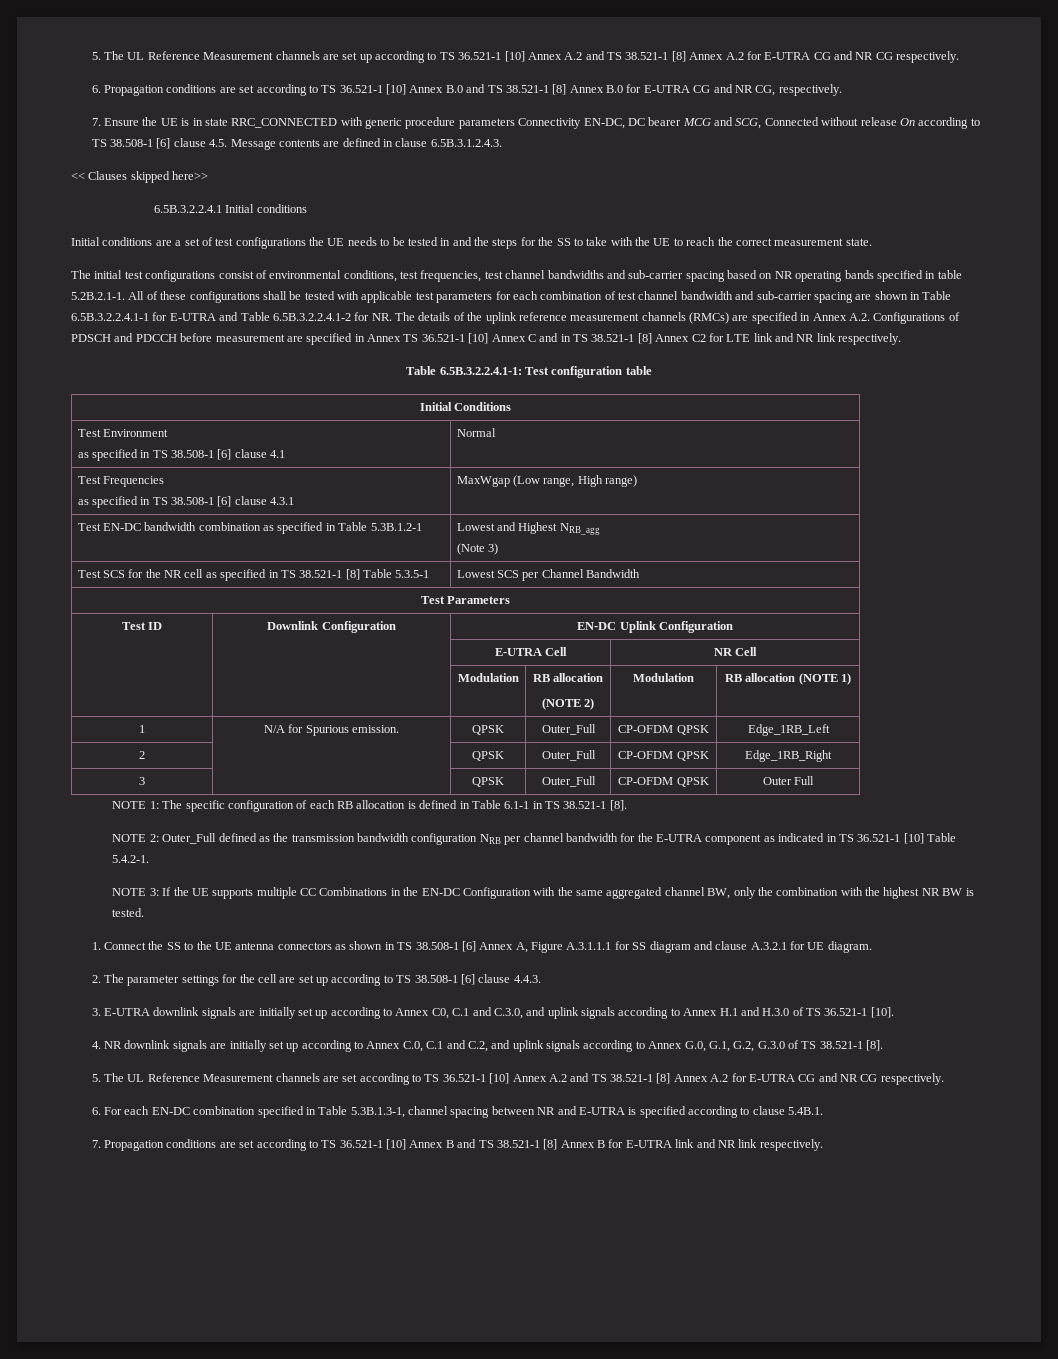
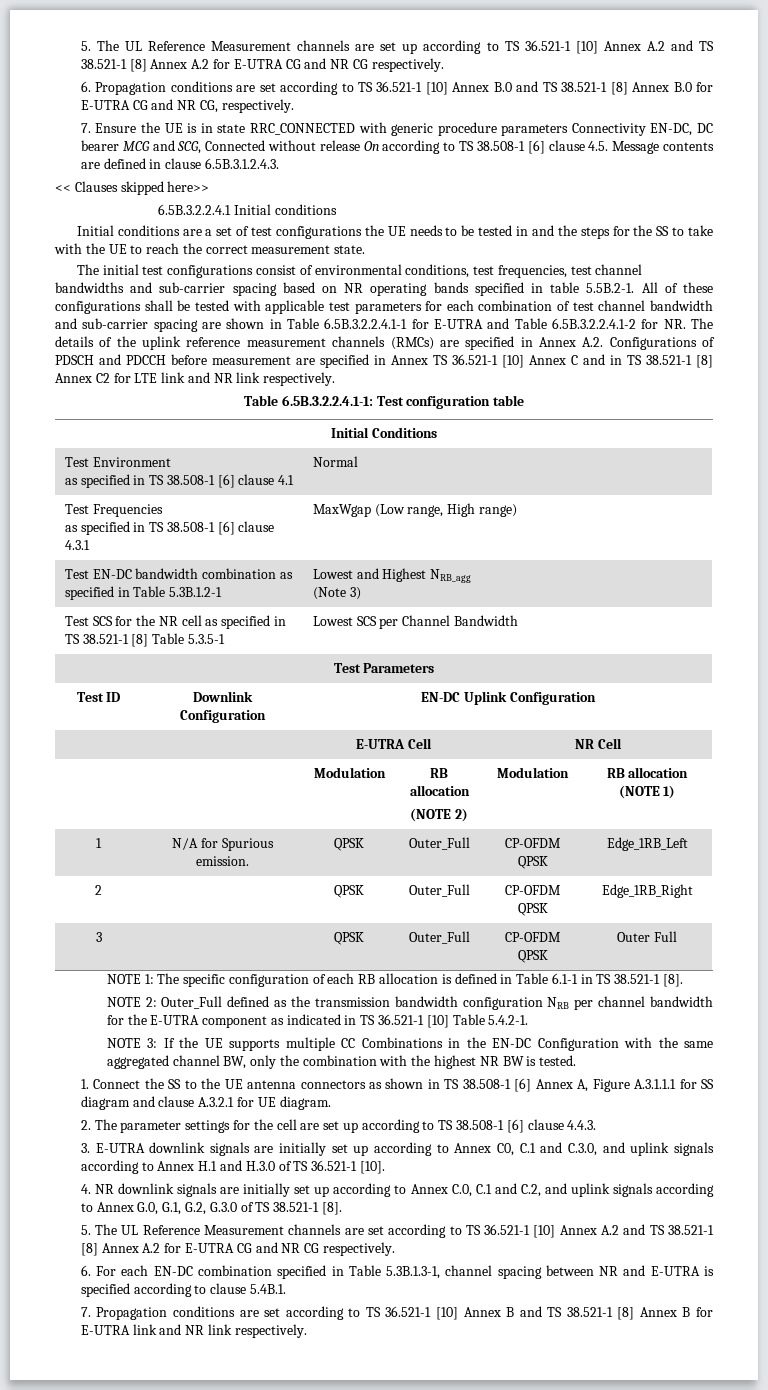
- The initial test configurations consist of environmental conditions, test frequencies, test channel bandwidths and sub-carrier spacing based on NR operating bands specified in table 5.2B.2.1-1. All of these configurations shall be tested with applicable test parameters for each combination of test channel bandwidth and sub-carrier spacing are shown in Table 6.5B.3.2.2.4.1-1 for E-UTRA and Table 6.5B.3.2.2.4.1-2 for NR. The details of the uplink reference measurement channels (RMCs) are specified in Annex A.2. Configurations of PDSCH and PDCCH before measurement are specified in Annex TS 36.521-1 [10] Annex C and in TS 38.521-1 [8] Annex C2 for LTE link and NR link respectively.
+ The initial test configurations consist of environmental conditions, test frequencies, test channel bandwidths and sub-carrier spacing based on NR operating bands specified in table 5.5B.2-1. All of these configurations shall be tested with applicable test parameters for each combination of test channel bandwidth and sub-carrier spacing are shown in Table 6.5B.3.2.2.4.1-1 for E-UTRA and Table 6.5B.3.2.2.4.1-2 for NR. The details of the uplink reference measurement channels (RMCs) are specified in Annex A.2. Configurations of PDSCH and PDCCH before measurement are specified in Annex TS 36.521-1 [10] Annex C and in TS 38.521-1 [8] Annex C2 for LTE link and NR link respectively.

